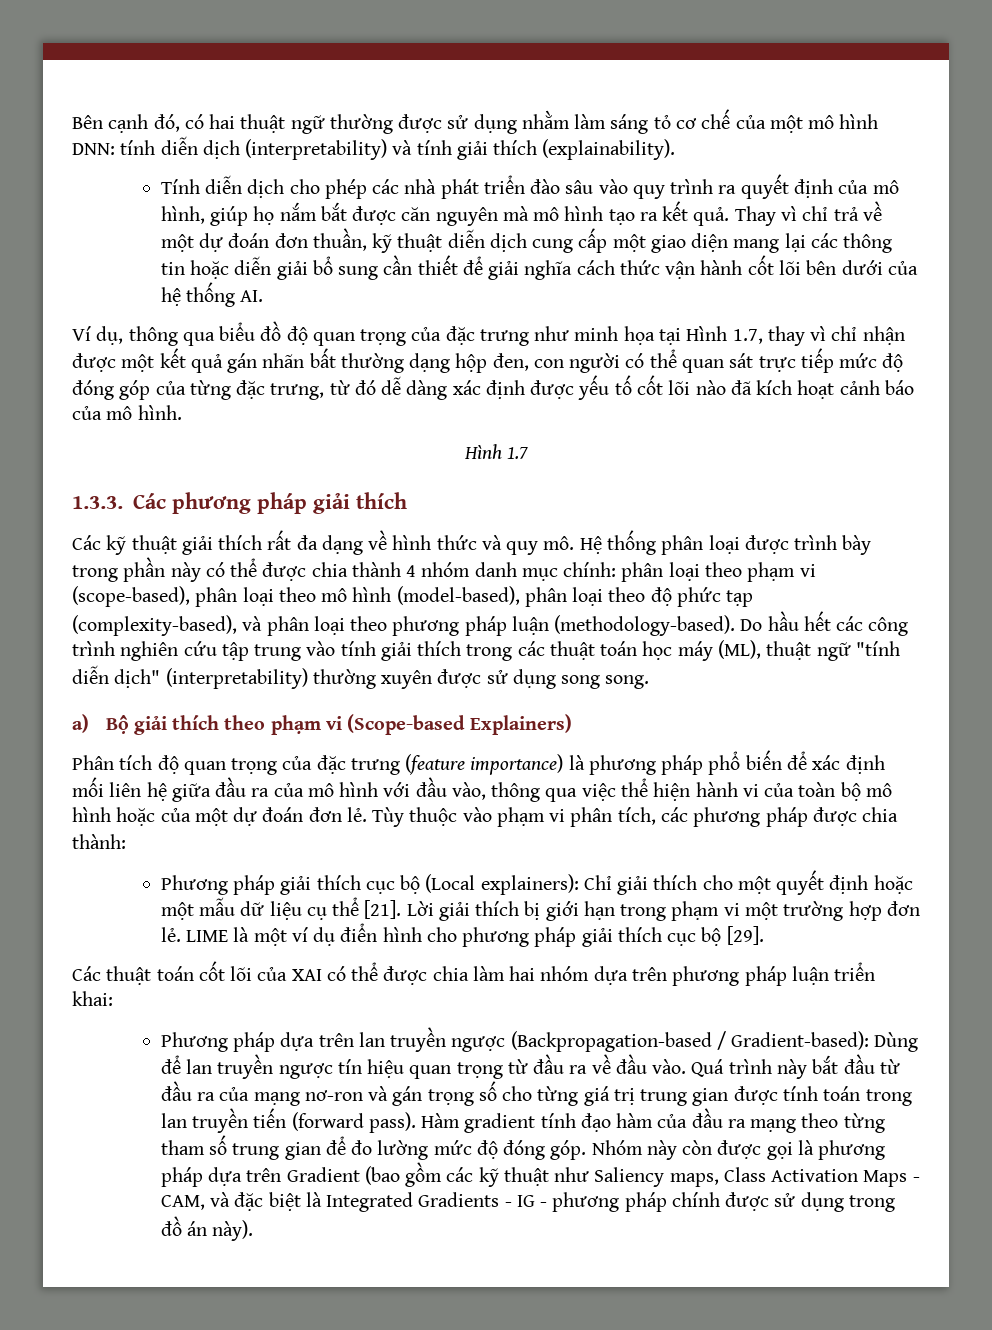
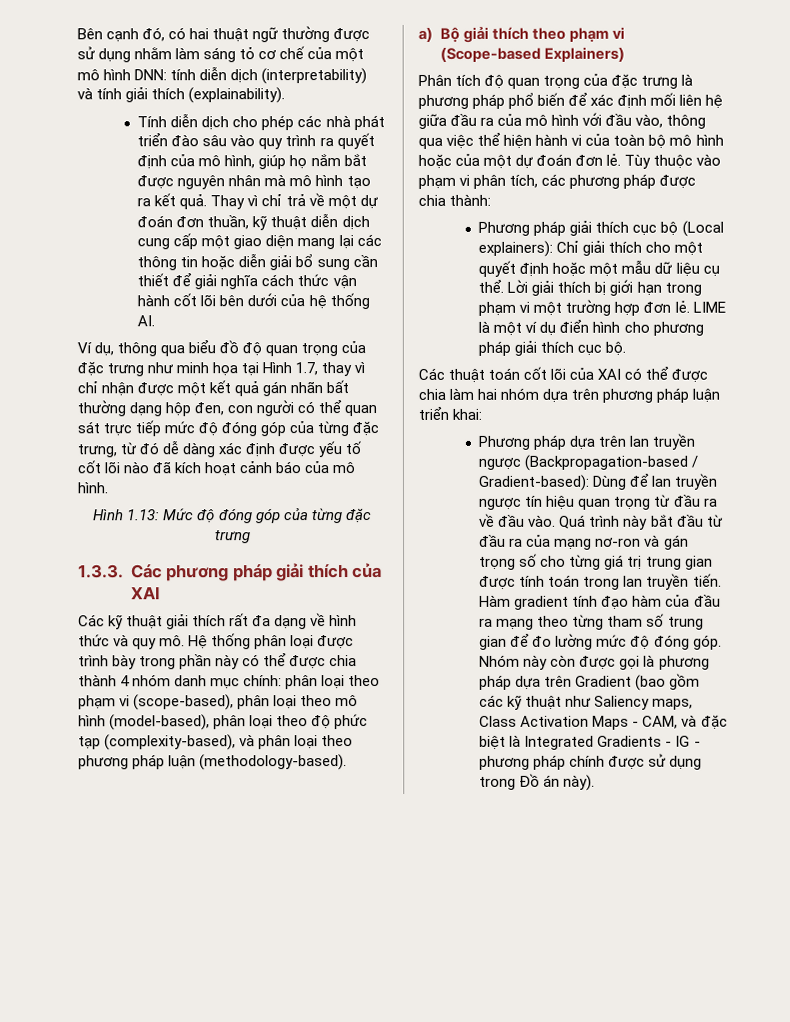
- Tính diễn dịch cho phép các nhà phát triển đào sâu vào quy trình ra quyết định của mô hình, giúp họ nắm bắt được căn nguyên mà mô hình tạo ra kết quả.
+ Tính diễn dịch cho phép các nhà phát triển đào sâu vào quy trình ra quyết định của mô hình, giúp họ nắm bắt được nguyên nhân mà mô hình tạo ra kết quả.
- Hình 1.7
+ Hình 1.13: Mức độ đóng góp của từng đặc trưng
- 1.3.3. Các phương pháp giải thích
+ 1.3.3. Các phương pháp giải thích của XAI
- Do hầu hết các công trình nghiên cứu tập trung vào tính giải thích trong các thuật toán học máy (ML), thuật ngữ "tính diễn dịch" (interpretability) thường xuyên được sử dụng song song.
- Phân tích độ quan trọng của đặc trưng (feature importance) là phương pháp phổ biến để xác định mối liên hệ giữa đầu ra của mô hình với đầu vào, thông qua việc thể hiện hành vi của toàn bộ mô hình hoặc của một dự đoán đơn lẻ.
+ Phân tích độ quan trọng của đặc trưng là phương pháp phổ biến để xác định mối liên hệ giữa đầu ra của mô hình với đầu vào, thông qua việc thể hiện hành vi của toàn bộ mô hình hoặc của một dự đoán đơn lẻ.
- Phương pháp giải thích cục bộ (Local explainers): Chỉ giải thích cho một quyết định hoặc một mẫu dữ liệu cụ thể [21].
+ Phương pháp giải thích cục bộ (Local explainers): Chỉ giải thích cho một quyết định hoặc một mẫu dữ liệu cụ thể.
- LIME là một ví dụ điển hình cho phương pháp giải thích cục bộ [29].
+ LIME là một ví dụ điển hình cho phương pháp giải thích cục bộ.
- Quá trình này bắt đầu từ đầu ra của mạng nơ-ron và gán trọng số cho từng giá trị trung gian được tính toán trong lan truyền tiến (forward pass).
+ Quá trình này bắt đầu từ đầu ra của mạng nơ-ron và gán trọng số cho từng giá trị trung gian được tính toán trong lan truyền tiến.
- Nhóm này còn được gọi là phương pháp dựa trên Gradient (bao gồm các kỹ thuật như Saliency maps, Class Activation Maps - CAM, và đặc biệt là Integrated Gradients - IG - phương pháp chính được sử dụng trong đồ án này).
+ Nhóm này còn được gọi là phương pháp dựa trên Gradient (bao gồm các kỹ thuật như Saliency maps, Class Activation Maps - CAM, và đặc biệt là Integrated Gradients - IG - phương pháp chính được sử dụng trong Đồ án này).

